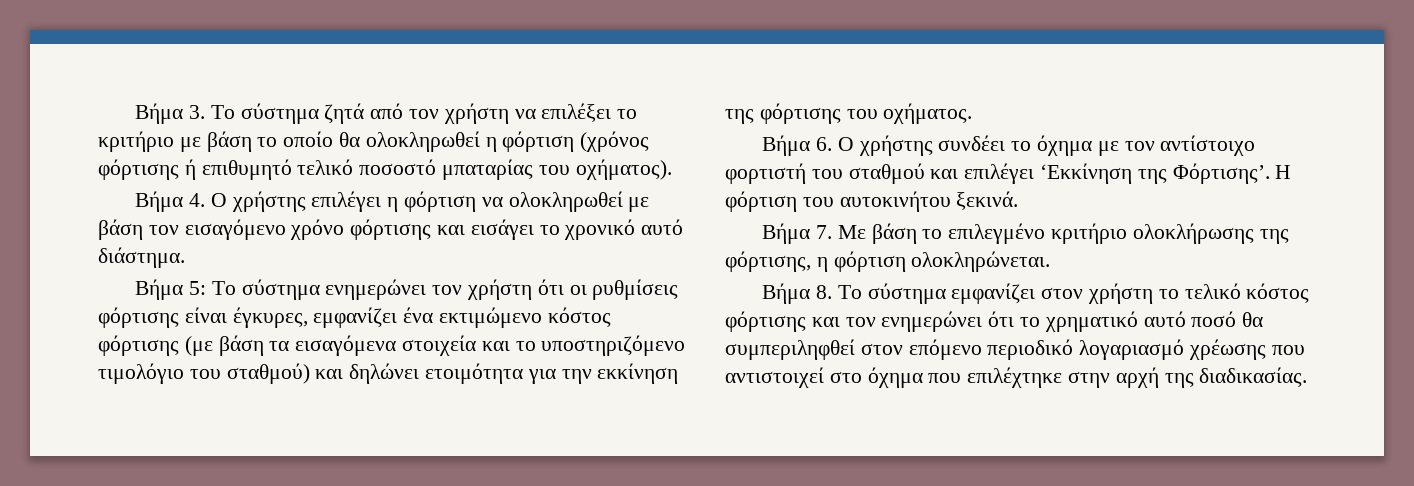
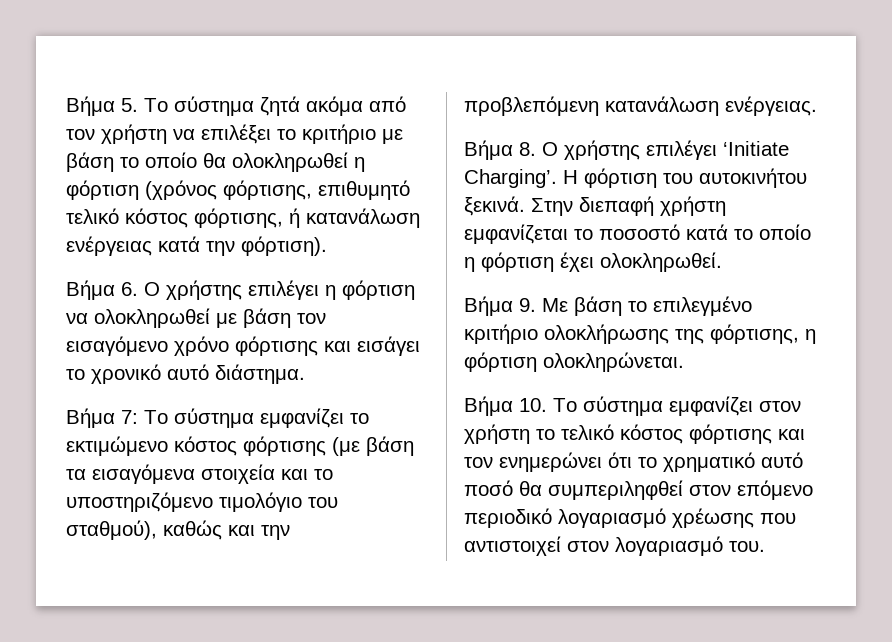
- Βήμα 3. Το σύστημα ζητά από τον χρήστη να επιλέξει το κριτήριο με βάση το οποίο θα ολοκληρωθεί η φόρτιση (χρόνος φόρτισης ή επιθυμητό τελικό ποσοστό μπαταρίας του οχήματος).
- Βήμα 4. Ο χρήστης επιλέγει η φόρτιση να ολοκληρωθεί με βάση τον εισαγόμενο χρόνο φόρτισης και εισάγει το χρονικό αυτό διάστημα.
+ Βήμα 5. Το σύστημα ζητά ακόμα από τον χρήστη να επιλέξει το κριτήριο με βάση το οποίο θα ολοκληρωθεί η φόρτιση (χρόνος φόρτισης, επιθυμητό τελικό κόστος φόρτισης, ή κατανάλωση ενέργειας κατά την φόρτιση).
+ Βήμα 6. Ο χρήστης επιλέγει η φόρτιση να ολοκληρωθεί με βάση τον εισαγόμενο χρόνο φόρτισης και εισάγει το χρονικό αυτό διάστημα.
- Βήμα 5: Το σύστημα ενημερώνει τον χρήστη ότι οι ρυθμίσεις φόρτισης είναι έγκυρες, εμφανίζει ένα εκτιμώμενο κόστος φόρτισης (με βάση τα εισαγόμενα στοιχεία και το υποστηριζόμενο τιμολόγιο του σταθμού) και δηλώνει ετοιμότητα για την εκκίνηση της φόρτισης του οχήματος.
- Βήμα 6. Ο χρήστης συνδέει το όχημα με τον αντίστοιχο φορτιστή του σταθμού και επιλέγει ‘Εκκίνηση της Φόρτισης’.
+ Βήμα 7: Το σύστημα εμφανίζει το εκτιμώμενο κόστος φόρτισης (με βάση τα εισαγόμενα στοιχεία και το υποστηριζόμενο τιμολόγιο του σταθμού), καθώς και την προβλεπόμενη κατανάλωση ενέργειας.
+ Βήμα 8. Ο χρήστης επιλέγει ‘Initiate Charging’.
- Η φόρτιση του αυτοκινήτου ξεκινά.
- Βήμα 7. Με βάση το επιλεγμένο κριτήριο ολοκλήρωσης της φόρτισης, η φόρτιση ολοκληρώνεται.
+ Η φόρτιση του αυτοκινήτου ξεκινά. Στην διεπαφή χρήστη εμφανίζεται το ποσοστό κατά το οποίο η φόρτιση έχει ολοκληρωθεί.
+ Βήμα 9. Με βάση το επιλεγμένο κριτήριο ολοκλήρωσης της φόρτισης, η φόρτιση ολοκληρώνεται.
- Βήμα 8. Το σύστημα εμφανίζει στον χρήστη το τελικό κόστος φόρτισης και τον ενημερώνει ότι το χρηματικό αυτό ποσό θα συμπεριληφθεί στον επόμενο περιοδικό λογαριασμό χρέωσης που αντιστοιχεί στο όχημα που επιλέχτηκε στην αρχή της διαδικασίας.
+ Βήμα 10. Το σύστημα εμφανίζει στον χρήστη το τελικό κόστος φόρτισης και τον ενημερώνει ότι το χρηματικό αυτό ποσό θα συμπεριληφθεί στον επόμενο περιοδικό λογαριασμό χρέωσης που αντιστοιχεί στον λογαριασμό του.

